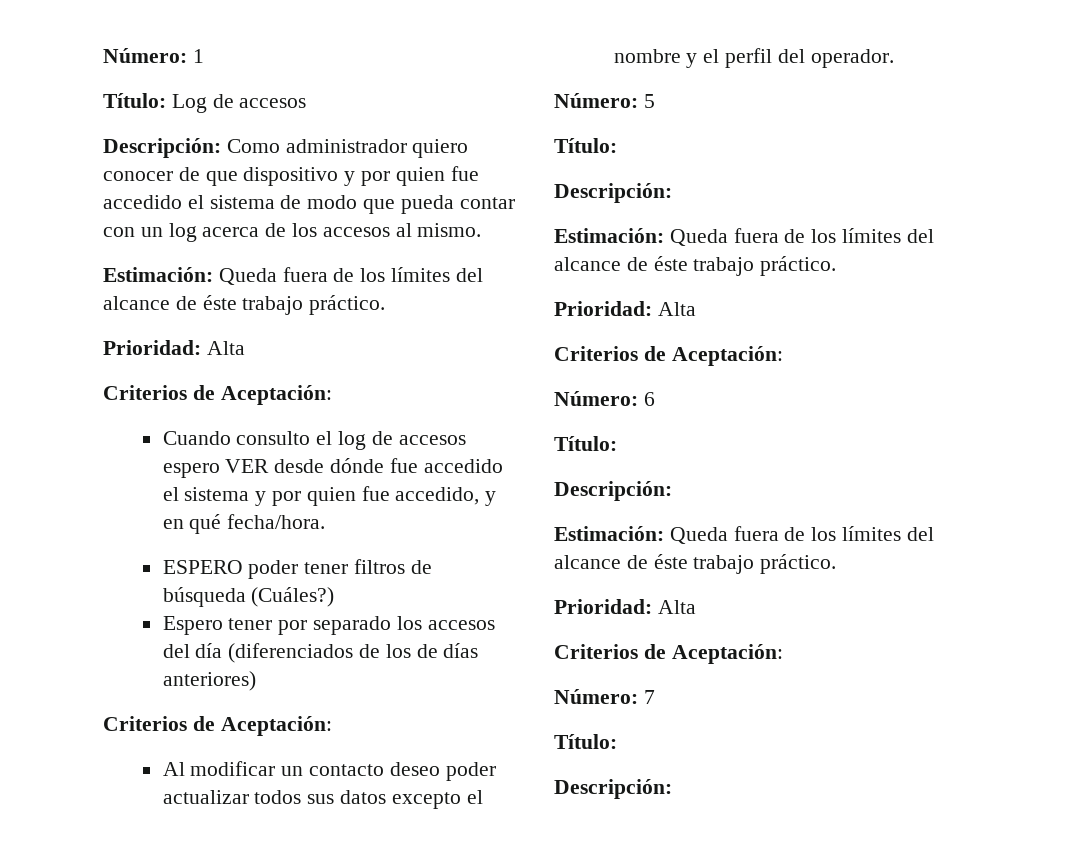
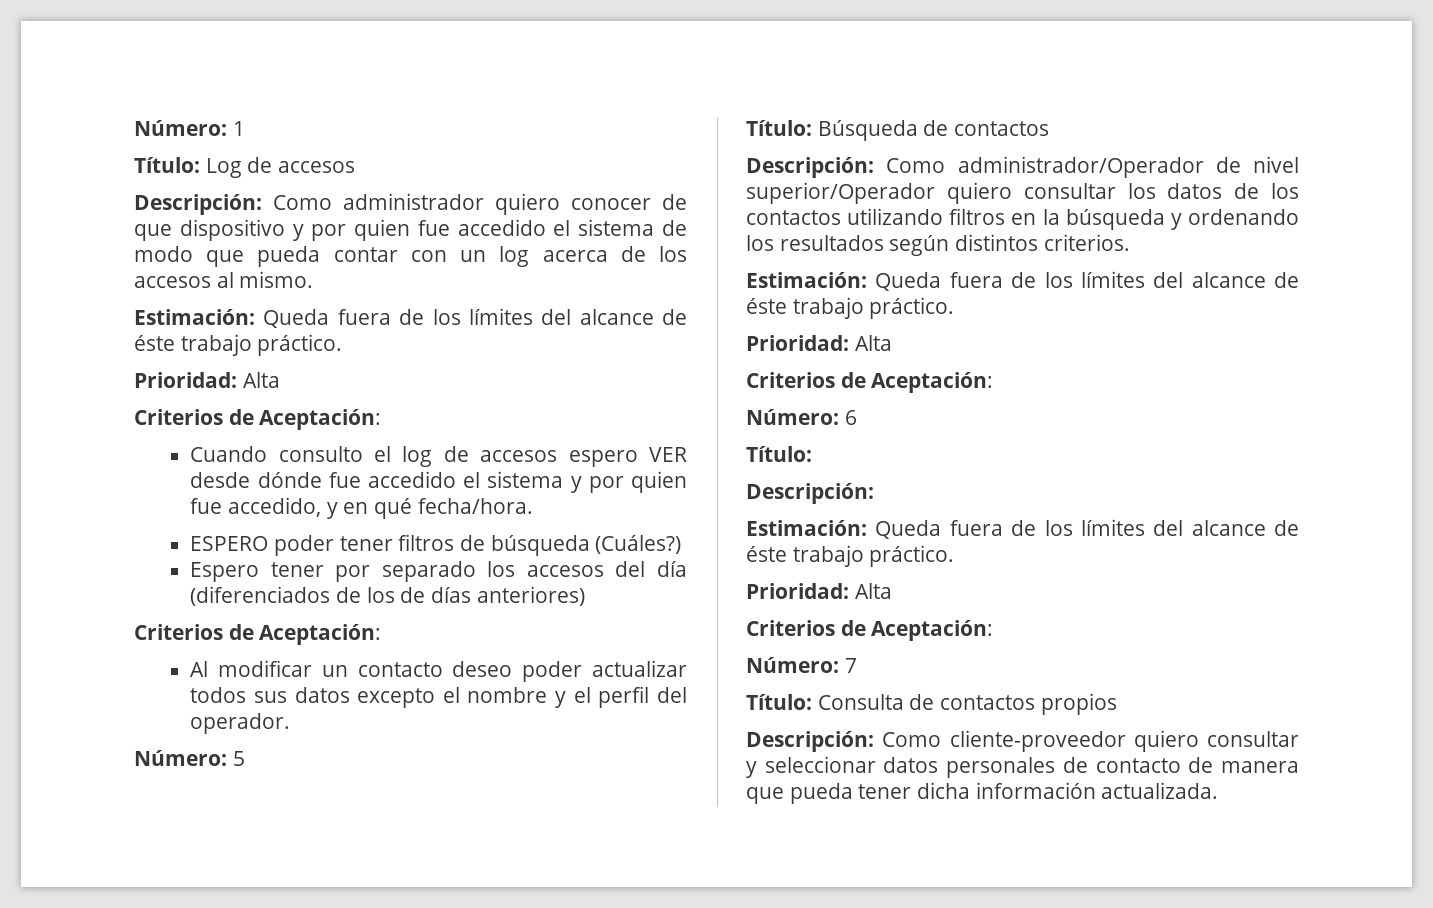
  Número: 5
- Título:
- Descripción:
+ Título: Búsqueda de contactos
+ Descripción: Como administrador/Operador de nivel superior/Operador quiero consultar los datos de los contactos utilizando filtros en la búsqueda y ordenando los resultados según distintos criterios.
  Número: 7
- Título:
- Descripción:
+ Título: Consulta de contactos propios
+ Descripción: Como cliente-proveedor quiero consultar y seleccionar datos personales de contacto de manera que pueda tener dicha información actualizada.

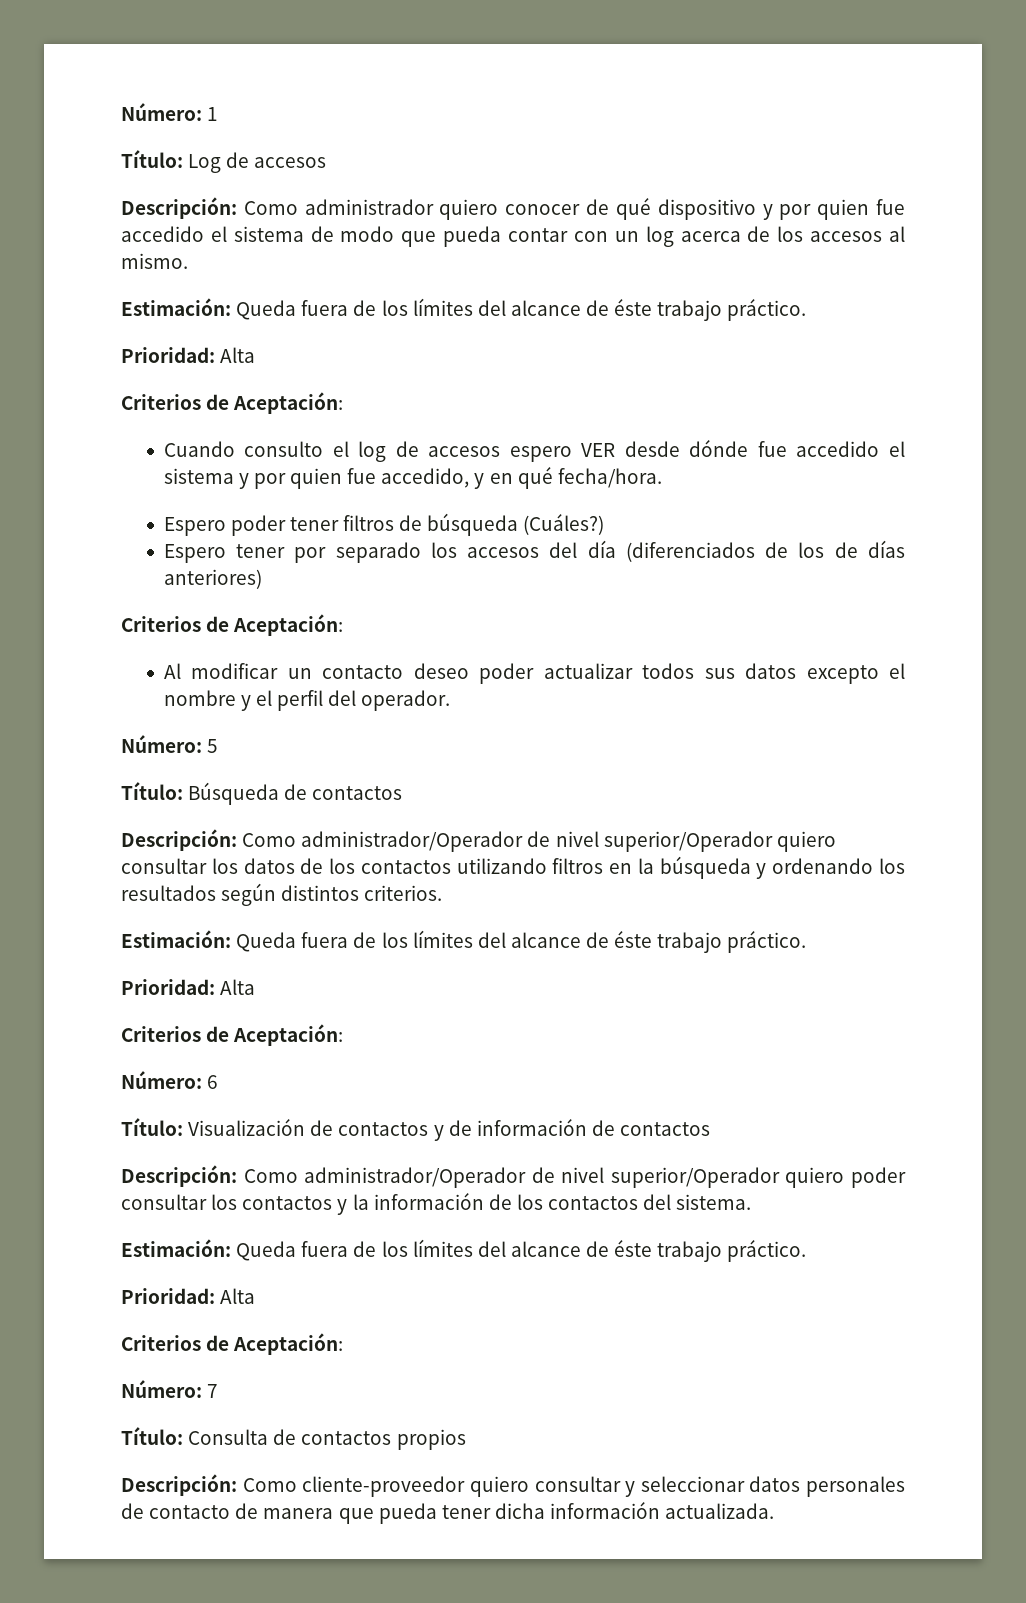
- Descripción: Como administrador quiero conocer de que dispositivo y por quien fue accedido el sistema de modo que pueda contar con un log acerca de los accesos al mismo.
+ Descripción: Como administrador quiero conocer de qué dispositivo y por quien fue accedido el sistema de modo que pueda contar con un log acerca de los accesos al mismo.
- ESPERO poder tener filtros de búsqueda (Cuáles?)
+ Espero poder tener filtros de búsqueda (Cuáles?)
  Número: 6
- Título:
- Descripción:
+ Título: Visualización de contactos y de información de contactos
+ Descripción: Como administrador/Operador de nivel superior/Operador quiero poder consultar los contactos y la información de los contactos del sistema.

